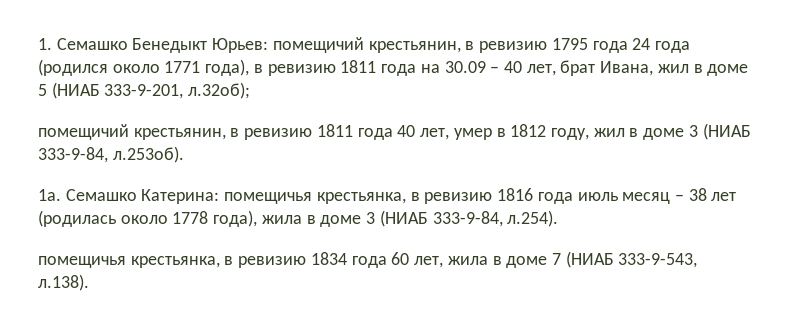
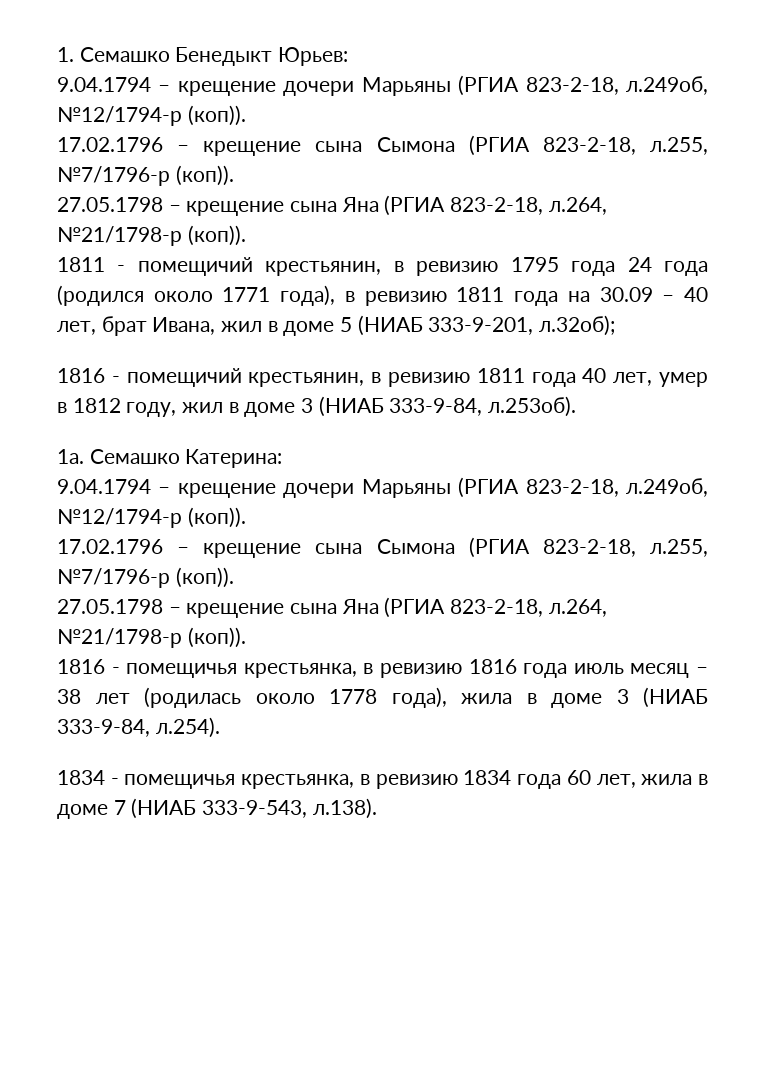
- 1. Семашко Бенедыкт Юрьев: помещичий крестьянин, в ревизию 1795 года 24 года (родился около 1771 года), в ревизию 1811 года на 30.09 – 40 лет, брат Ивана, жил в доме 5 (НИАБ 333-9-201, л.32об);
+ 1. Семашко Бенедыкт Юрьев:
+ 9.04.1794 – крещение дочери Марьяны (РГИА 823-2-18, л.249об, №12/1794-р (коп)).
+ 17.02.1796 – крещение сына Сымона (РГИА 823-2-18, л.255, №7/1796-р (коп)).
+ 27.05.1798 – крещение сына Яна (РГИА 823-2-18, л.264, №21/1798-р (коп)).
+ 1811 - помещичий крестьянин, в ревизию 1795 года 24 года (родился около 1771 года), в ревизию 1811 года на 30.09 – 40 лет, брат Ивана, жил в доме 5 (НИАБ 333-9-201, л.32об);
- помещичий крестьянин, в ревизию 1811 года 40 лет, умер в 1812 году, жил в доме 3 (НИАБ 333-9-84, л.253об).
+ 1816 - помещичий крестьянин, в ревизию 1811 года 40 лет, умер в 1812 году, жил в доме 3 (НИАБ 333-9-84, л.253об).
- Семашко Катерина: помещичья крестьянка, в ревизию 1816 года июль месяц – 38 лет (родилась около 1778 года), жила в доме 3 (НИАБ 333-9-84, л.254).
+ Семашко Катерина:
+ 9.04.1794 – крещение дочери Марьяны (РГИА 823-2-18, л.249об, №12/1794-р (коп)).
+ 17.02.1796 – крещение сына Сымона (РГИА 823-2-18, л.255, №7/1796-р (коп)).
+ 27.05.1798 – крещение сына Яна (РГИА 823-2-18, л.264, №21/1798-р (коп)).
+ 1816 - помещичья крестьянка, в ревизию 1816 года июль месяц – 38 лет (родилась около 1778 года), жила в доме 3 (НИАБ 333-9-84, л.254).
- помещичья крестьянка, в ревизию 1834 года 60 лет, жила в доме 7 (НИАБ 333-9-543, л.138).
+ 1834 - помещичья крестьянка, в ревизию 1834 года 60 лет, жила в доме 7 (НИАБ 333-9-543, л.138).

